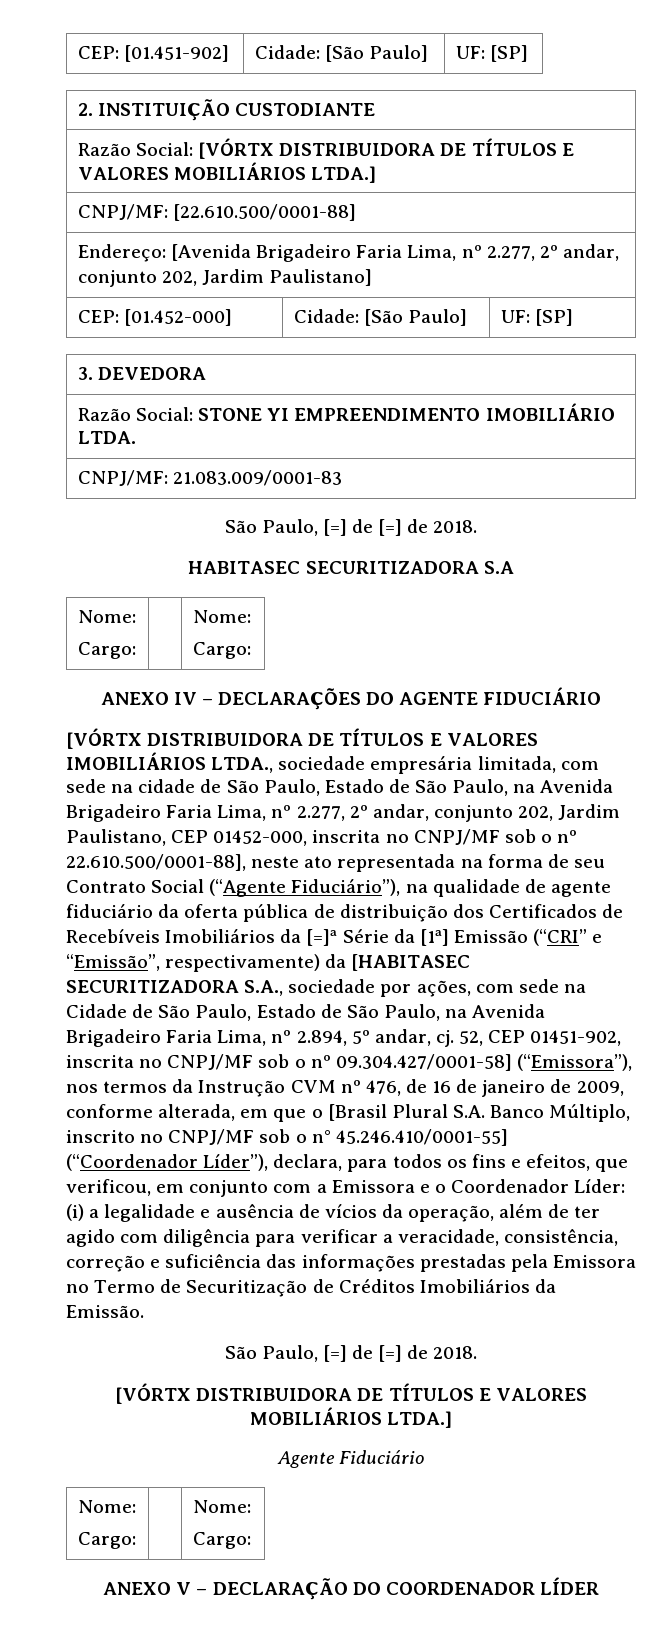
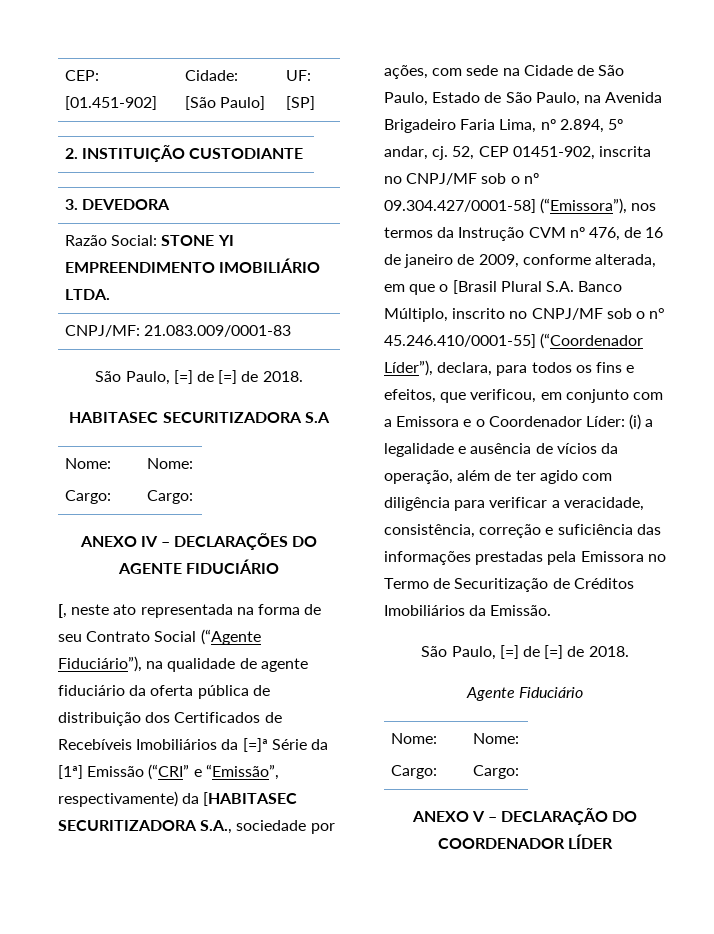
- Razão Social: [VÓRTX DISTRIBUIDORA DE TÍTULOS E VALORES MOBILIÁRIOS LTDA.]
- CNPJ/MF: [22.610.500/0001-88]
- Endereço: [Avenida Brigadeiro Faria Lima, nº 2.277, 2º andar, conjunto 202, Jardim Paulistano]
- CEP: [01.452-000] | Cidade: [São Paulo] | UF: [SP]
- [VÓRTX DISTRIBUIDORA DE TÍTULOS E VALORES IMOBILIÁRIOS LTDA., sociedade empresária limitada, com sede na cidade de São Paulo, Estado de São Paulo, na Avenida Brigadeiro Faria Lima, nº 2.277, 2º andar, conjunto 202, Jardim Paulistano, CEP 01452-000, inscrita no CNPJ/MF sob o nº 22.610.500/0001-88], neste ato representada na forma de seu Contrato Social (“Agente Fiduciário”), na qualidade de agente fiduciário da oferta pública de distribuição dos Certificados de Recebíveis Imobiliários da [=]ª Série da [1ª] Emissão (“CRI” e “Emissão”, respectivamente) da [HABITASEC SECURITIZADORA S.A., sociedade por ações, com sede na Cidade de São Paulo, Estado de São Paulo, na Avenida Brigadeiro Faria Lima, nº 2.894, 5º andar, cj.
+ [, neste ato representada na forma de seu Contrato Social (“Agente Fiduciário”), na qualidade de agente fiduciário da oferta pública de distribuição dos Certificados de Recebíveis Imobiliários da [=]ª Série da [1ª] Emissão (“CRI” e “Emissão”, respectivamente) da [HABITASEC SECURITIZADORA S.A., sociedade por ações, com sede na Cidade de São Paulo, Estado de São Paulo, na Avenida Brigadeiro Faria Lima, nº 2.894, 5º andar, cj.
  (i) a legalidade e ausência de vícios da operação, além de ter agido com diligência para verificar a veracidade, consistência, correção e suficiência das informações prestadas pela Emissora no Termo de Securitização de Créditos Imobiliários da Emissão.
  São Paulo, [=] de [=] de 2018.
- [VÓRTX DISTRIBUIDORA DE TÍTULOS E VALORES MOBILIÁRIOS LTDA.]

